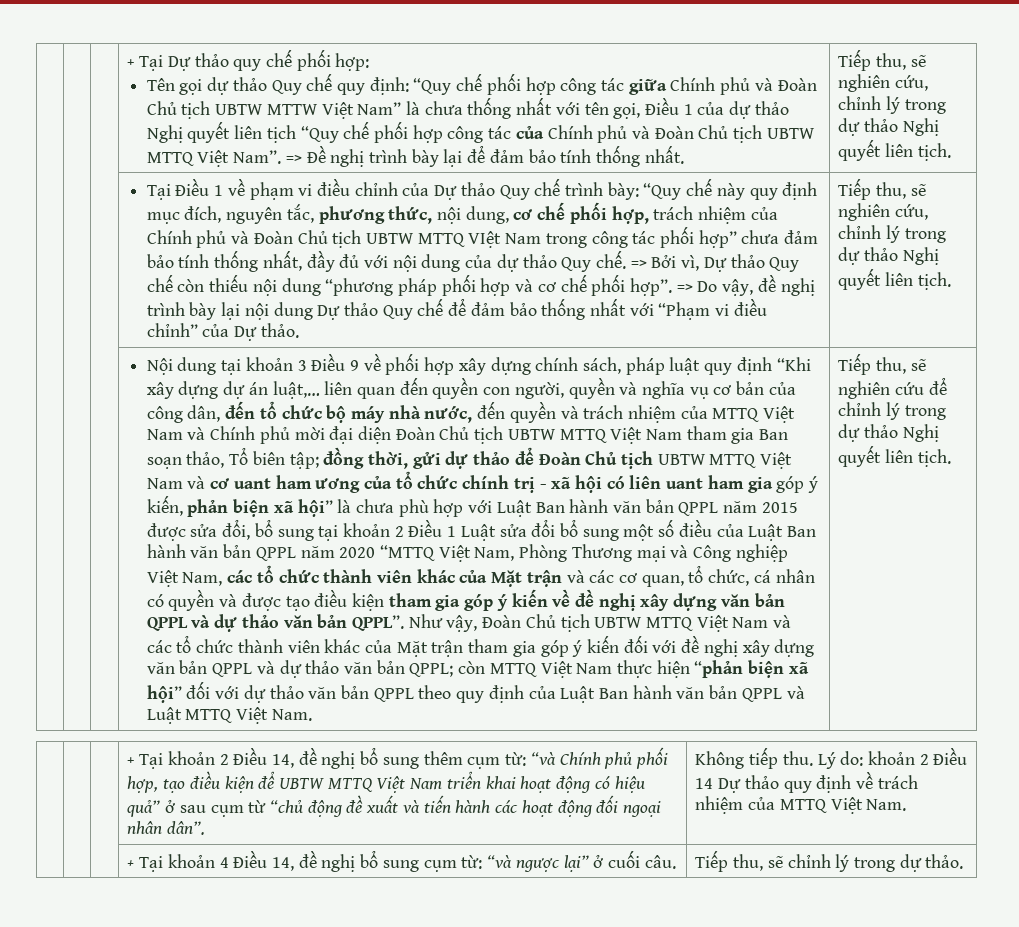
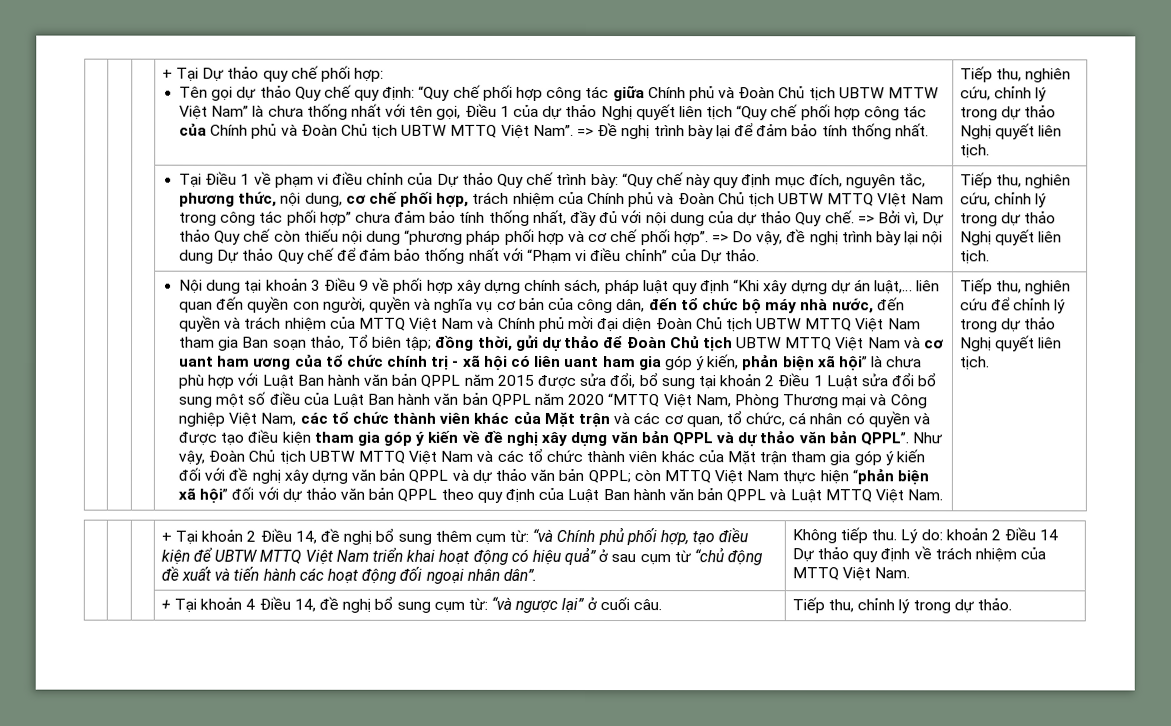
- => Đề nghị trình bày lại để đảm bảo tính thống nhất. | Tiếp thu, sẽ nghiên cứu, chỉnh lý trong dự thảo Nghị quyết liên tịch.
+ => Đề nghị trình bày lại để đảm bảo tính thống nhất. | Tiếp thu, nghiên cứu, chỉnh lý trong dự thảo Nghị quyết liên tịch.
- => Do vậy, đề nghị trình bày lại nội dung Dự thảo Quy chế để đảm bảo thống nhất với “Phạm vi điều chỉnh” của Dự thảo. | Tiếp thu, sẽ nghiên cứu, chỉnh lý trong dự thảo Nghị quyết liên tịch.
+ => Do vậy, đề nghị trình bày lại nội dung Dự thảo Quy chế để đảm bảo thống nhất với “Phạm vi điều chỉnh” của Dự thảo. | Tiếp thu, nghiên cứu, chỉnh lý trong dự thảo Nghị quyết liên tịch.
- Tiếp thu, sẽ nghiên cứu để chỉnh lý trong dự thảo Nghị quyết liên tịch.
+ Tiếp thu, nghiên cứu để chỉnh lý trong dự thảo Nghị quyết liên tịch.
- | | | + Tại khoản 4 Điều 14, đề nghị bổ sung cụm từ: “và ngược lại” ở cuối câu. | Tiếp thu, sẽ chỉnh lý trong dự thảo.
+ | | | + Tại khoản 4 Điều 14, đề nghị bổ sung cụm từ: “và ngược lại” ở cuối câu. | Tiếp thu, chỉnh lý trong dự thảo.

